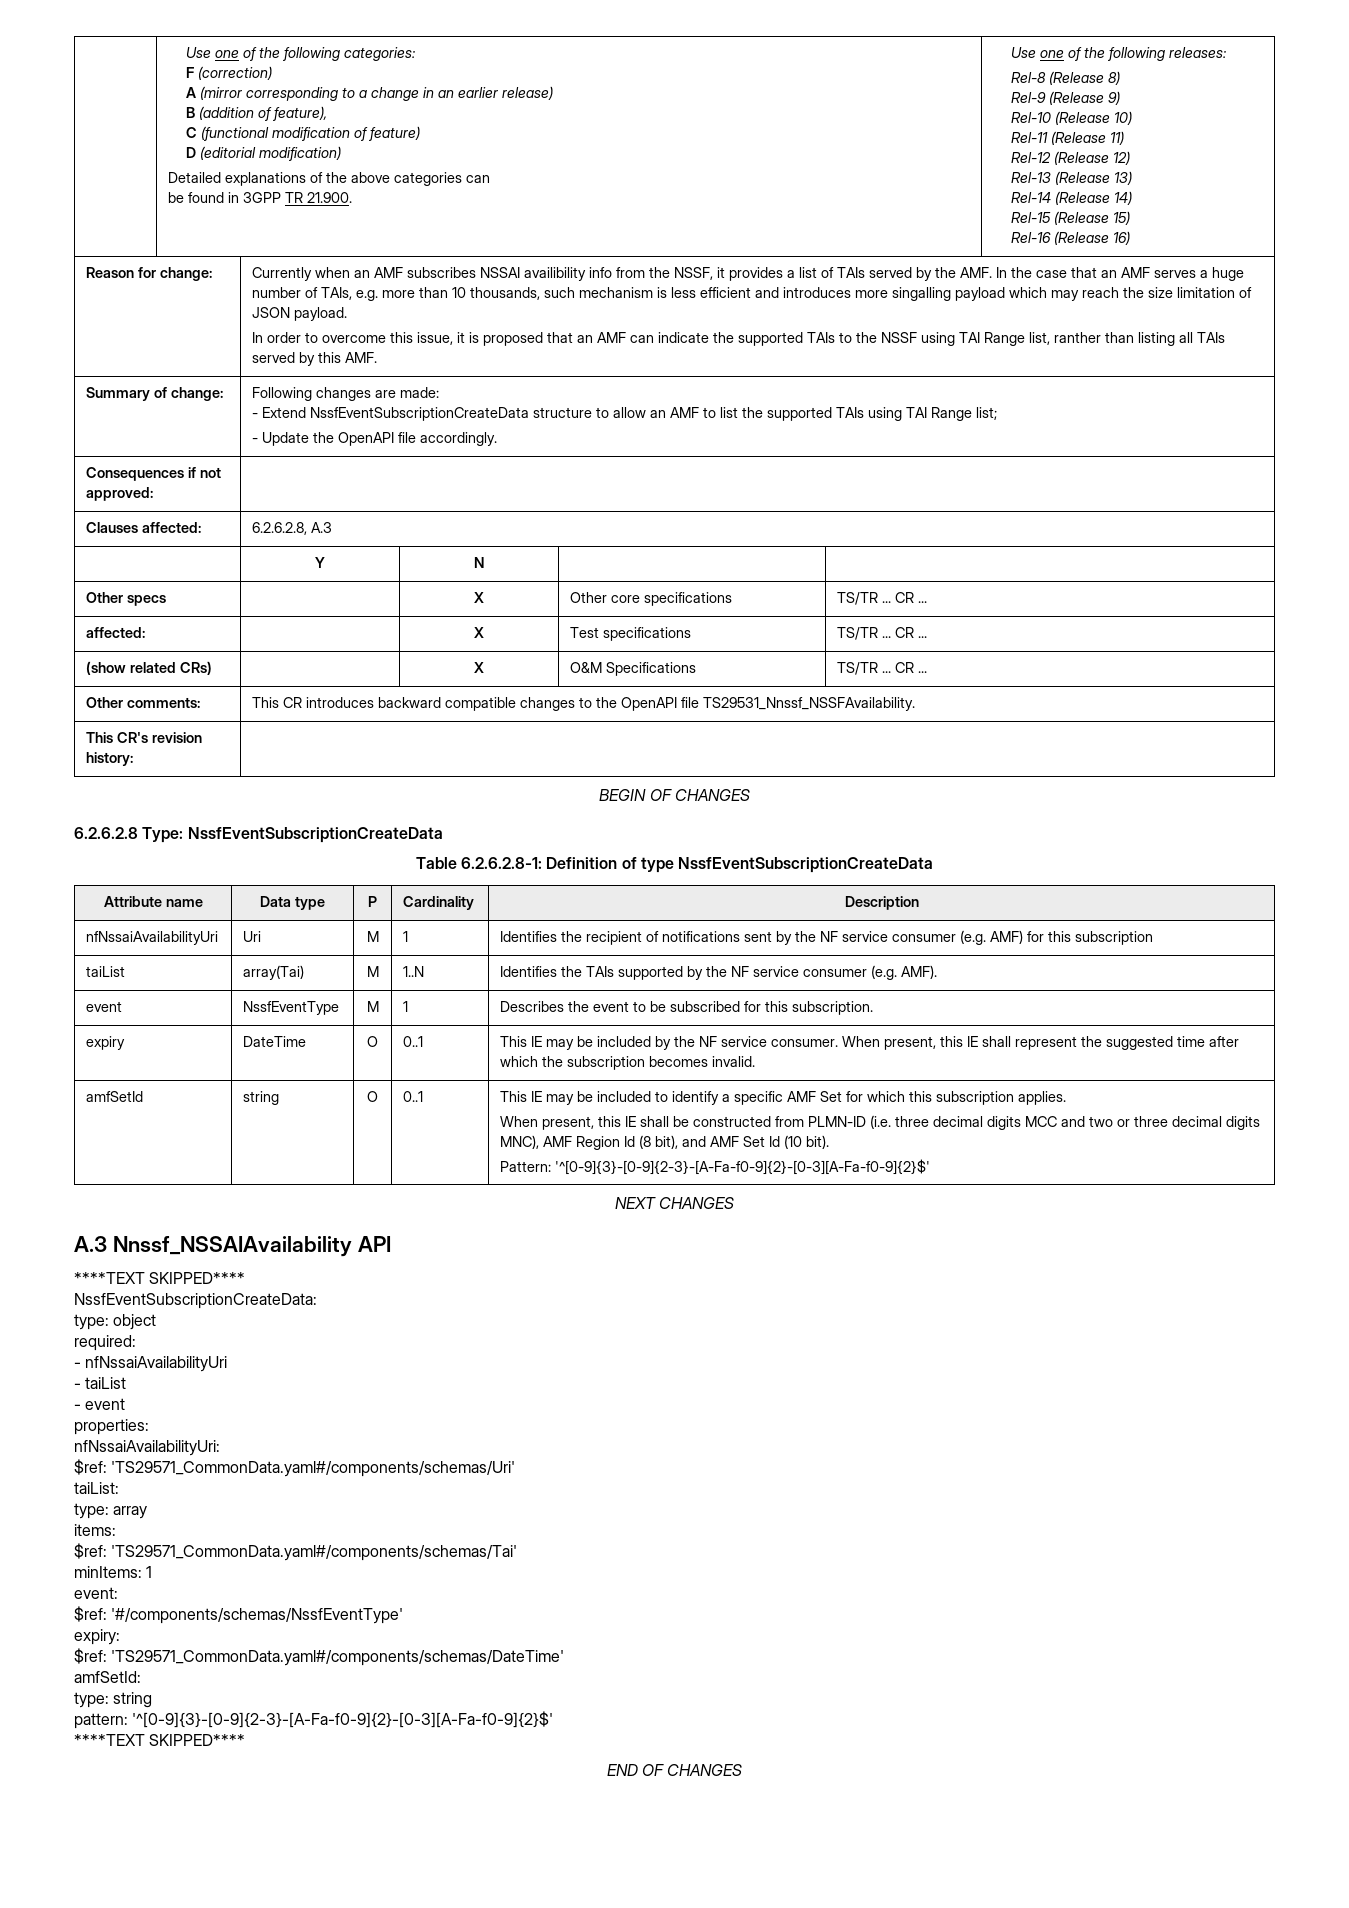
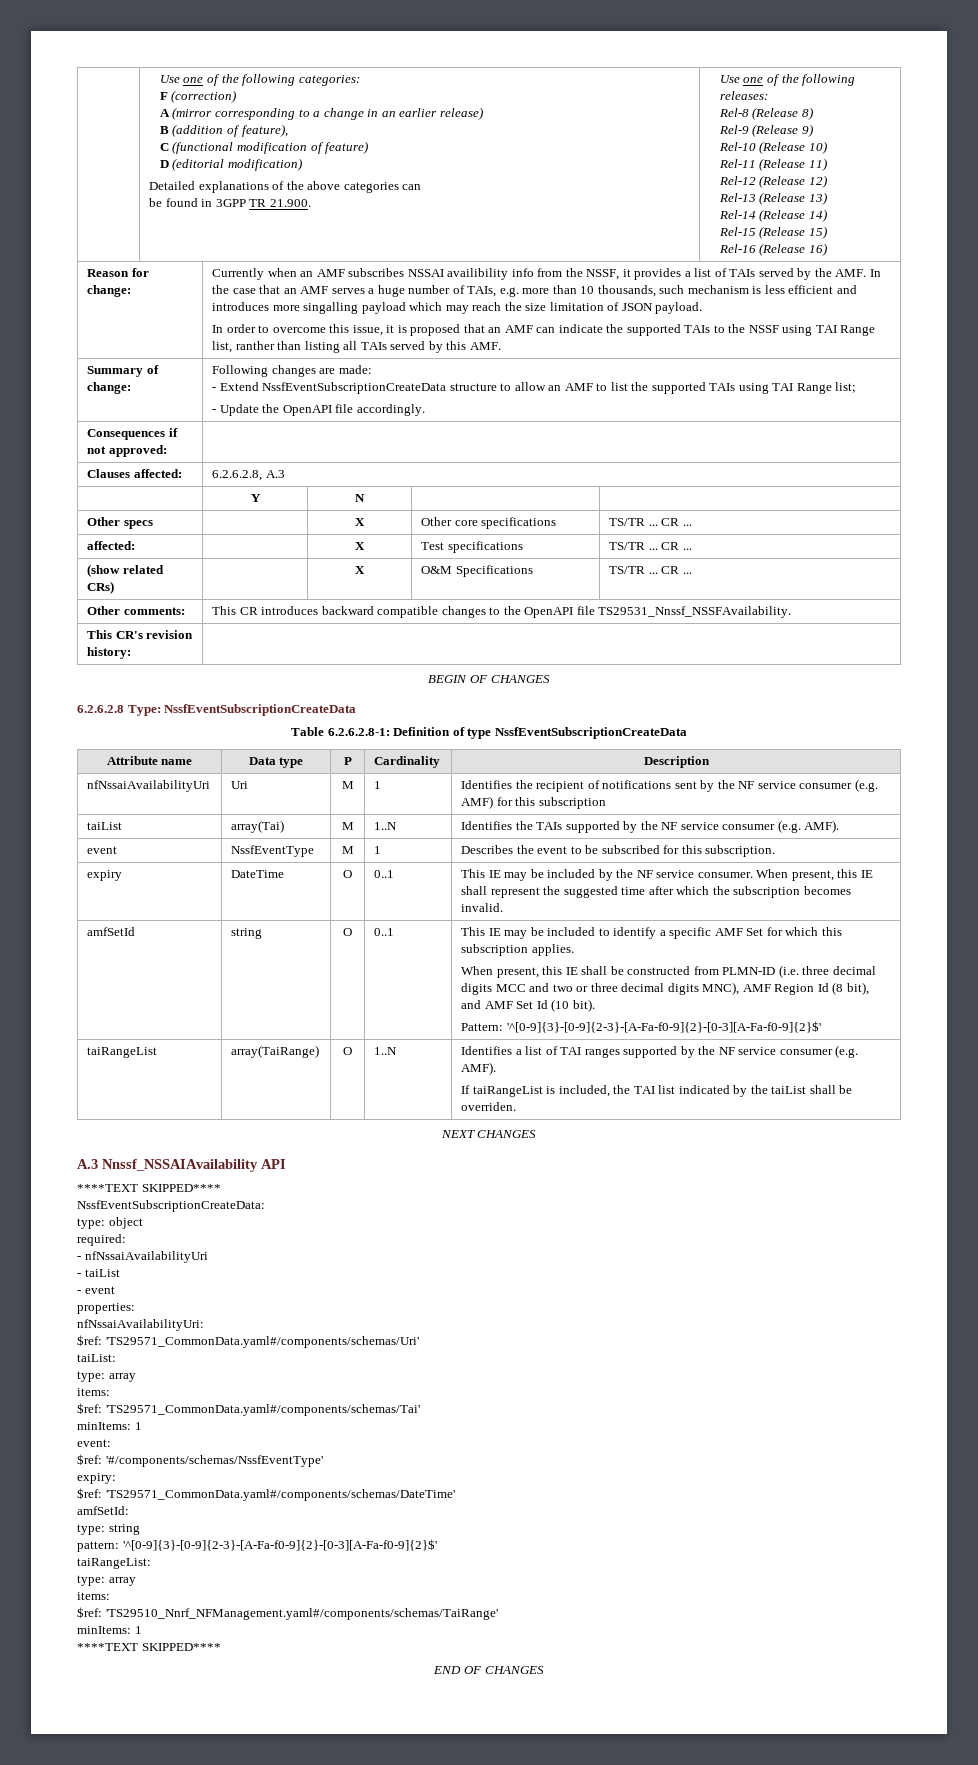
+ taiRangeList | array(TaiRange) | O | 1..N | Identifies a list of TAI ranges supported by the NF service consumer (e.g. AMF).
+ If taiRangeList is included, the TAI list indicated by the taiList shall be overriden.
+ taiRangeList:
+ type: array
+ items:
+ $ref: 'TS29510_Nnrf_NFManagement.yaml#/components/schemas/TaiRange'
+ minItems: 1

